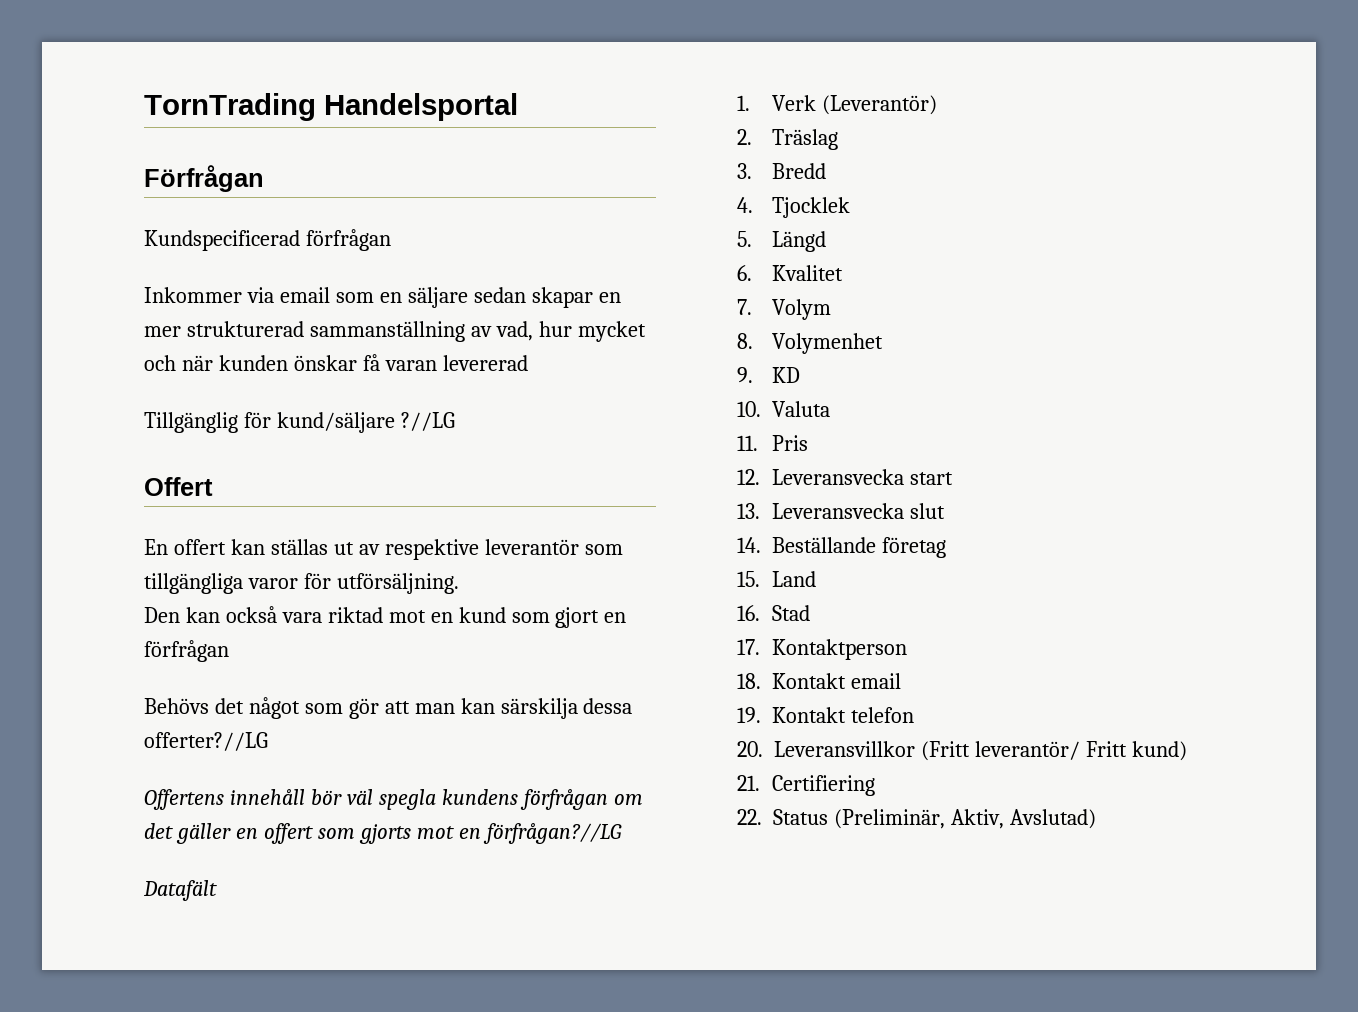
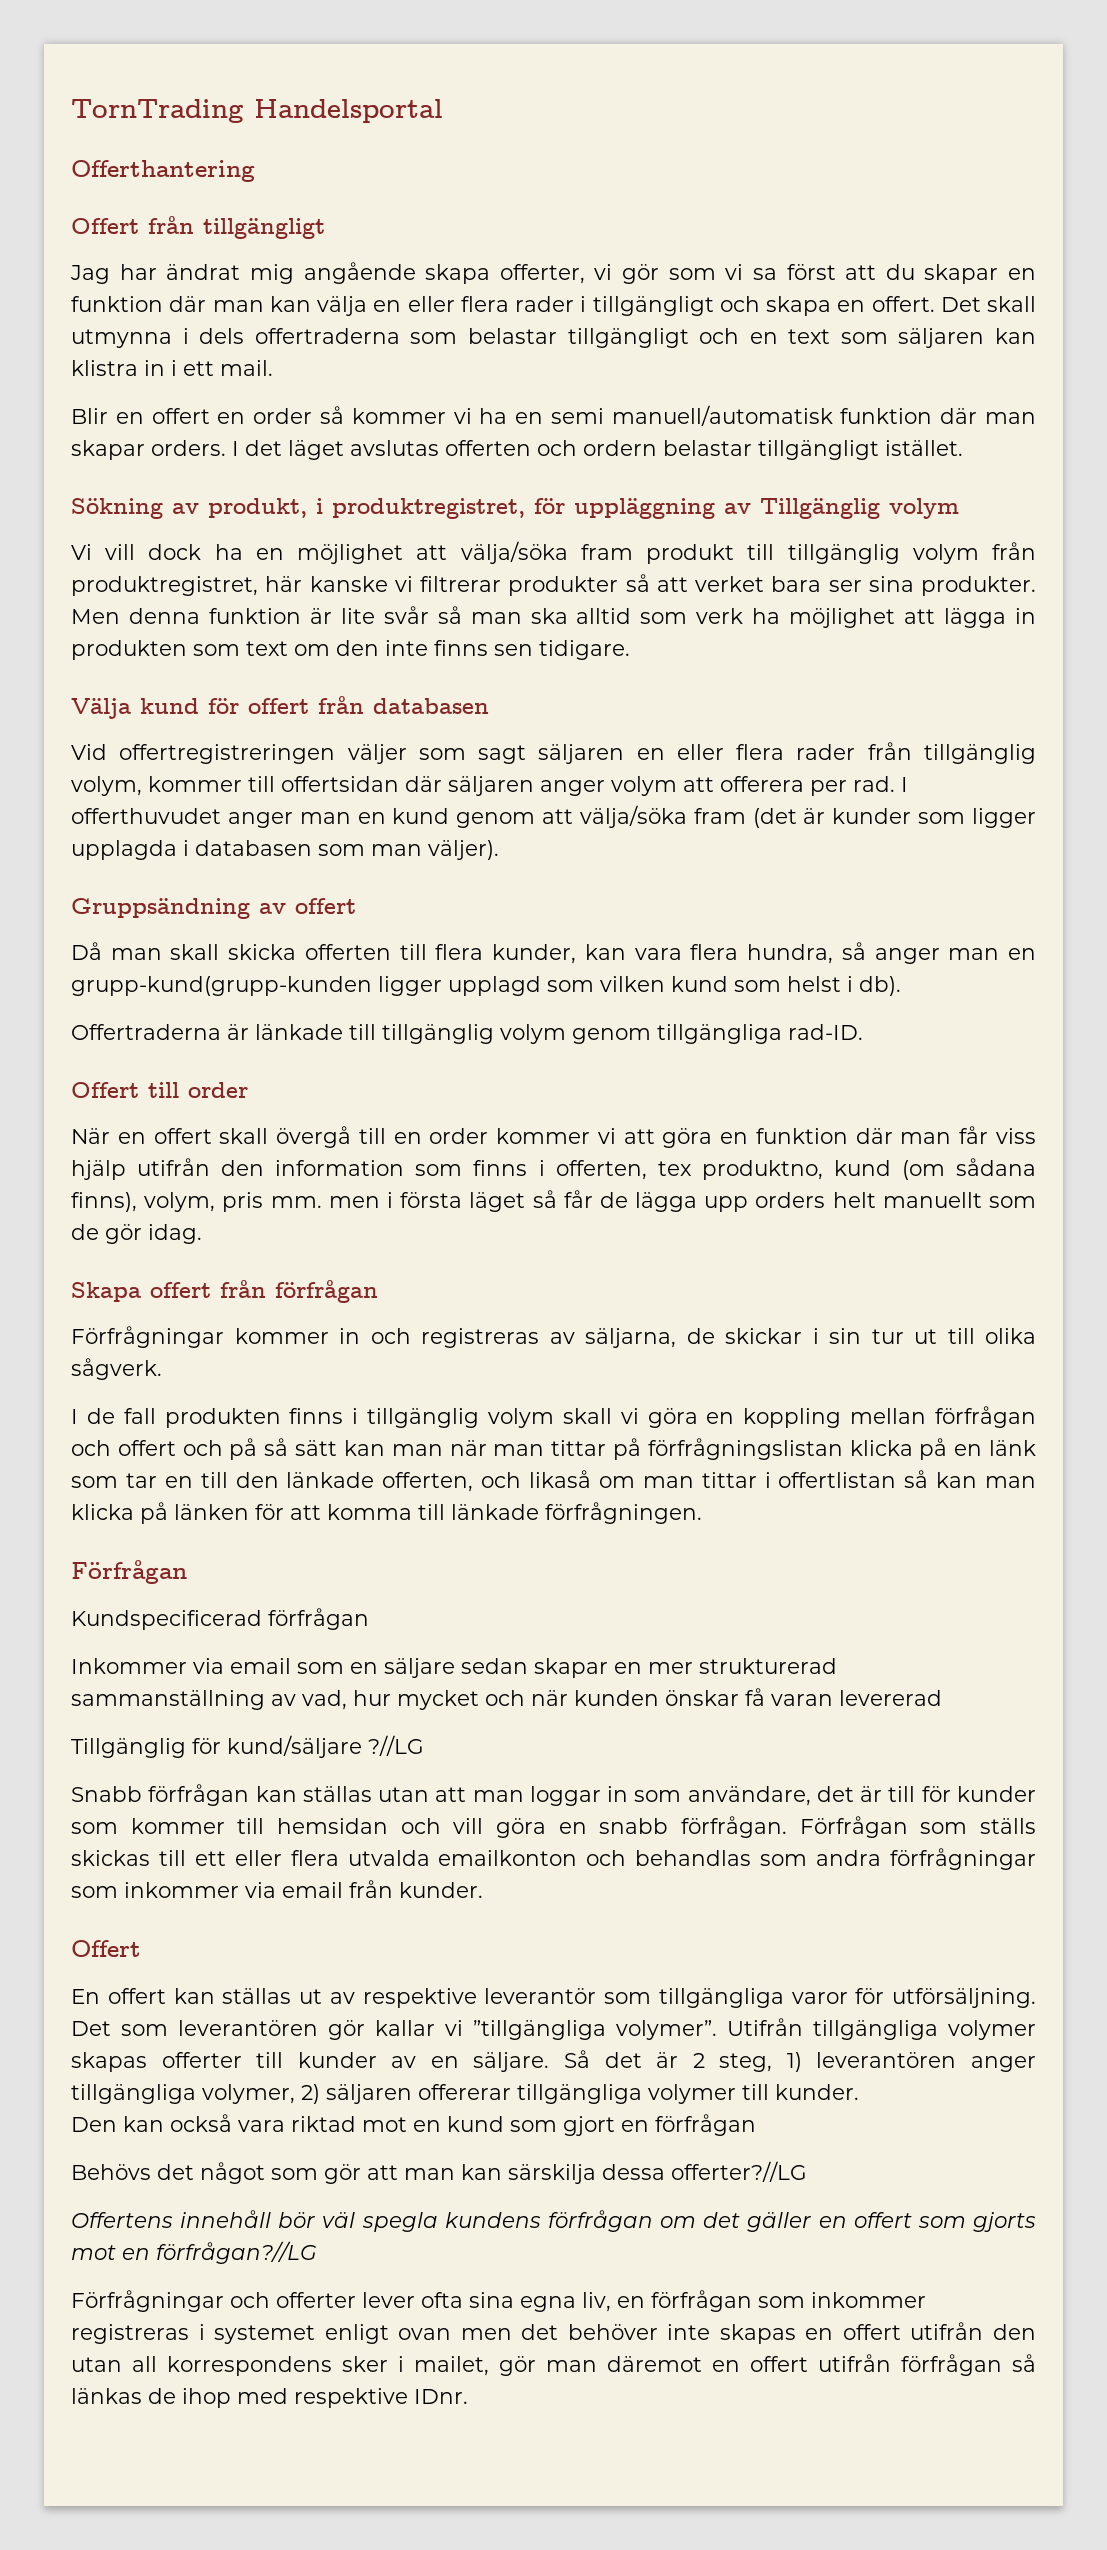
+ Offerthantering
+ Offert från tillgängligt
+ Jag har ändrat mig angående skapa offerter, vi gör som vi sa först att du skapar en funktion där man kan välja en eller flera rader i tillgängligt och skapa en offert. Det skall utmynna i dels offertraderna som belastar tillgängligt och en text som säljaren kan klistra in i ett mail.
+ Blir en offert en order så kommer vi ha en semi manuell/automatisk funktion där man skapar orders. I det läget avslutas offerten och ordern belastar tillgängligt istället.
+ Sökning av produkt, i produktregistret, för uppläggning av Tillgänglig volym
+ Vi vill dock ha en möjlighet att välja/söka fram produkt till tillgänglig volym från produktregistret, här kanske vi filtrerar produkter så att verket bara ser sina produkter. Men denna funktion är lite svår så man ska alltid som verk ha möjlighet att lägga in produkten som text om den inte finns sen tidigare.
+ Välja kund för offert från databasen
+ Vid offertregistreringen väljer som sagt säljaren en eller flera rader från tillgänglig volym, kommer till offertsidan där säljaren anger volym att offerera per rad. I offerthuvudet anger man en kund genom att välja/söka fram (det är kunder som ligger upplagda i databasen som man väljer).
+ Gruppsändning av offert
+ Då man skall skicka offerten till flera kunder, kan vara flera hundra, så anger man en grupp-kund(grupp-kunden ligger upplagd som vilken kund som helst i db).
+ Offertraderna är länkade till tillgänglig volym genom tillgängliga rad-ID.
+ Offert till order
+ När en offert skall övergå till en order kommer vi att göra en funktion där man får viss hjälp utifrån den information som finns i offerten, tex produktno, kund (om sådana finns), volym, pris mm. men i första läget så får de lägga upp orders helt manuellt som de gör idag.
+ Skapa offert från förfrågan
+ Förfrågningar kommer in och registreras av säljarna, de skickar i sin tur ut till olika sågverk.
+ I de fall produkten finns i tillgänglig volym skall vi göra en koppling mellan förfrågan och offert och på så sätt kan man när man tittar på förfrågningslistan klicka på en länk som tar en till den länkade offerten, och likaså om man tittar i offertlistan så kan man klicka på länken för att komma till länkade förfrågningen.
+ Snabb förfrågan kan ställas utan att man loggar in som användare, det är till för kunder som kommer till hemsidan och vill göra en snabb förfrågan. Förfrågan som ställs skickas till ett eller flera utvalda emailkonton och behandlas som andra förfrågningar som inkommer via email från kunder.
+ Det som leverantören gör kallar vi ”tillgängliga volymer”. Utifrån tillgängliga volymer skapas offerter till kunder av en säljare. Så det är 2 steg, 1) leverantören anger tillgängliga volymer, 2) säljaren offererar tillgängliga volymer till kunder.
- Datafält
- 1. Verk (Leverantör)
- 2. Träslag
- 3. Bredd
- 4. Tjocklek
- 5. Längd
- 6. Kvalitet
- 7. Volym
- 8. Volymenhet
- 9. KD
- 10. Valuta
- 11. Pris
- 12. Leveransvecka start
- 13. Leveransvecka slut
- 14. Beställande företag
- 15. Land
- 16. Stad
- 17. Kontaktperson
- 18. Kontakt email
- 19. Kontakt telefon
- 20. Leveransvillkor (Fritt leverantör/ Fritt kund)
- 21. Certifiering
- 22. Status (Preliminär, Aktiv, Avslutad)
+ Förfrågningar och offerter lever ofta sina egna liv, en förfrågan som inkommer registreras i systemet enligt ovan men det behöver inte skapas en offert utifrån den utan all korrespondens sker i mailet, gör man däremot en offert utifrån förfrågan så länkas de ihop med respektive IDnr.

